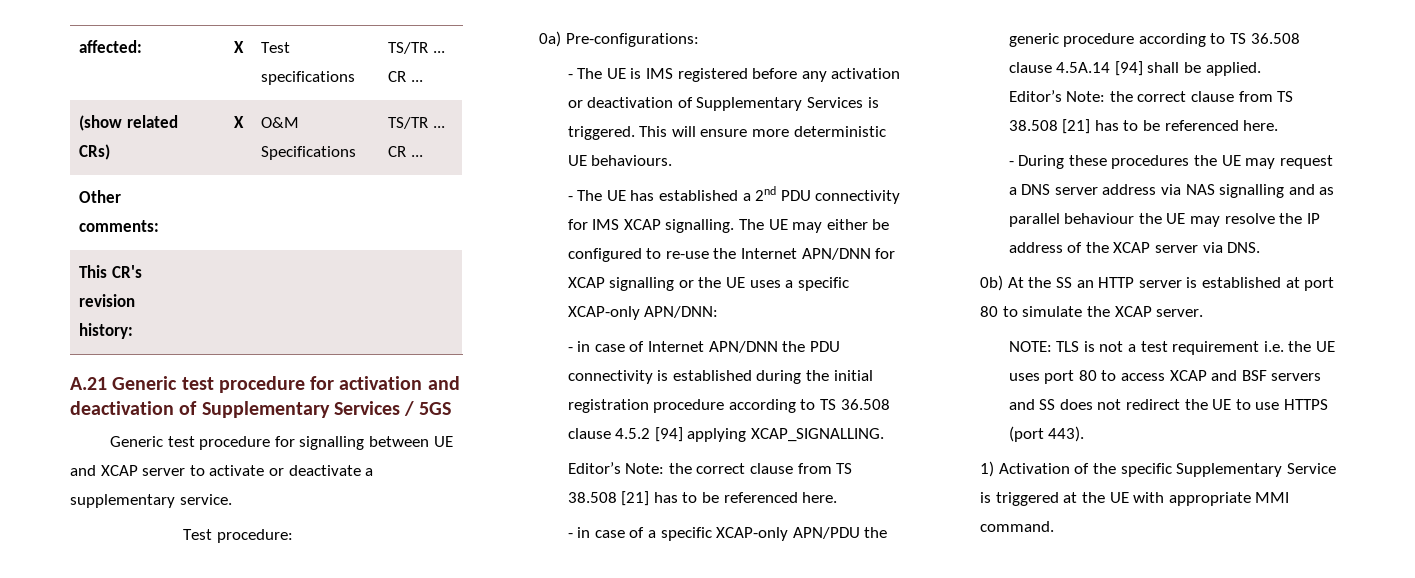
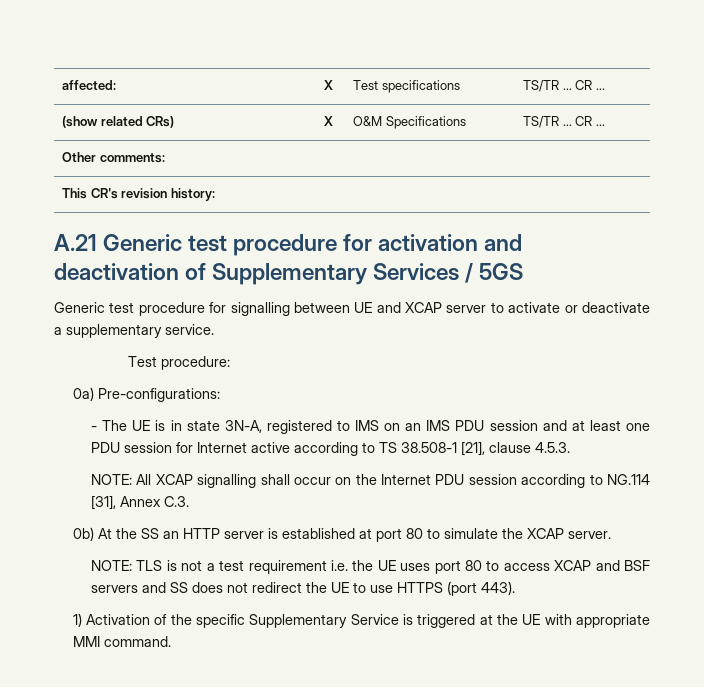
- - The UE is IMS registered before any activation or deactivation of Supplementary Services is triggered. This will ensure more deterministic UE behaviours.
- - The UE has established a 2nd PDU connectivity for IMS XCAP signalling. The UE may either be configured to re-use the Internet APN/DNN for XCAP signalling or the UE uses a specific XCAP-only APN/DNN:
- - in case of Internet APN/DNN the PDU connectivity is established during the initial registration procedure according to TS 36.508 clause 4.5.2 [94] applying XCAP_SIGNALLING.
- Editor’s Note: the correct clause from TS 38.508 [21] has to be referenced here.
- - in case of a specific XCAP-only APN/PDU the generic procedure according to TS 36.508 clause 4.5A.14 [94] shall be applied.
- Editor’s Note: the correct clause from TS 38.508 [21] has to be referenced here.
- - During these procedures the UE may request a DNS server address via NAS signalling and as parallel behaviour the UE may resolve the IP address of the XCAP server via DNS.
+ - The UE is in state 3N-A, registered to IMS on an IMS PDU session and at least one PDU session for Internet active according to TS 38.508-1 [21], clause 4.5.3.
+ NOTE: All XCAP signalling shall occur on the Internet PDU session according to NG.114 [31], Annex C.3.

